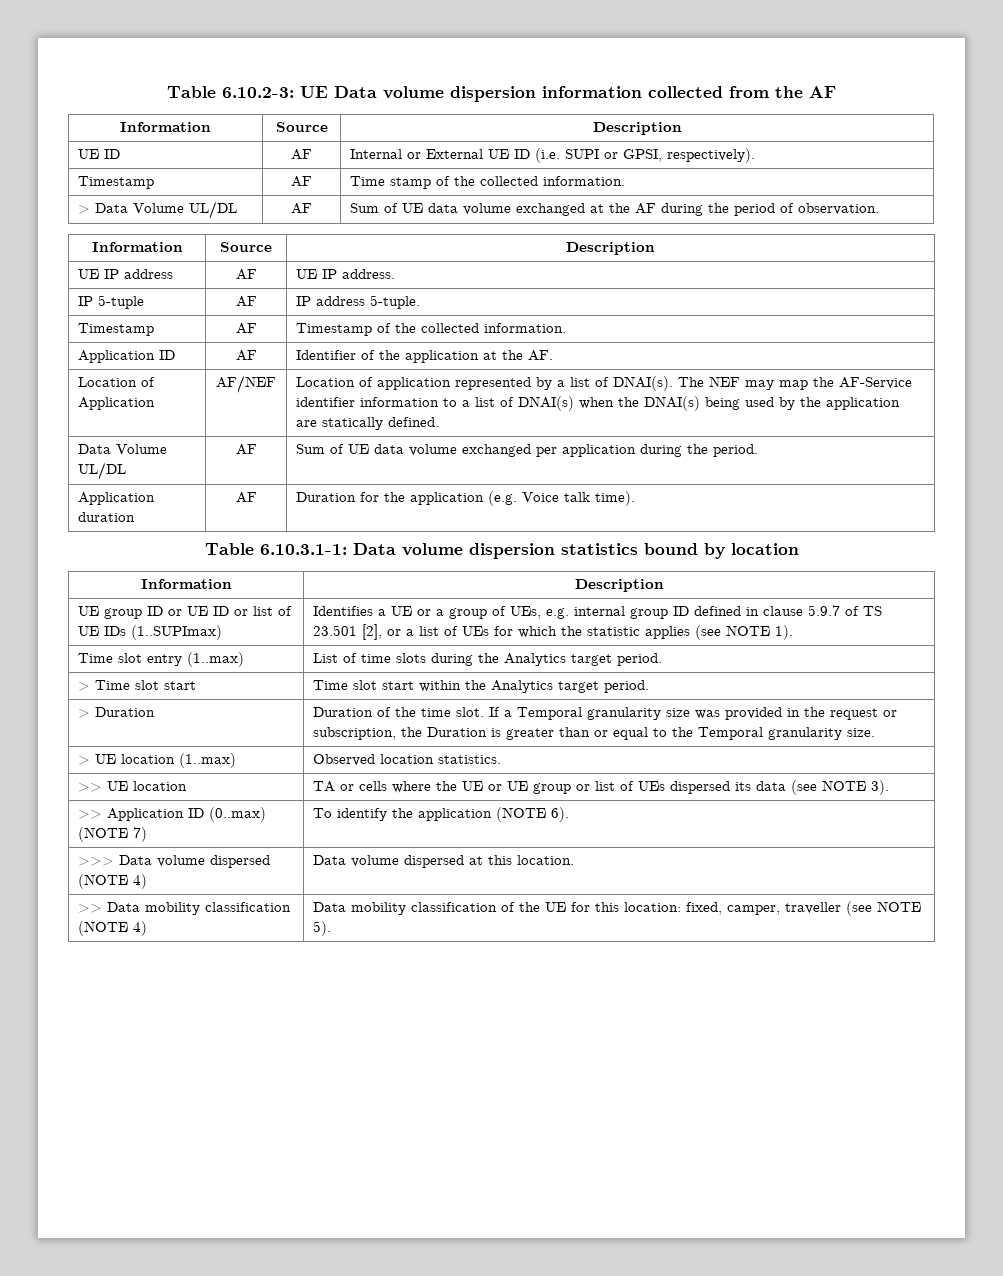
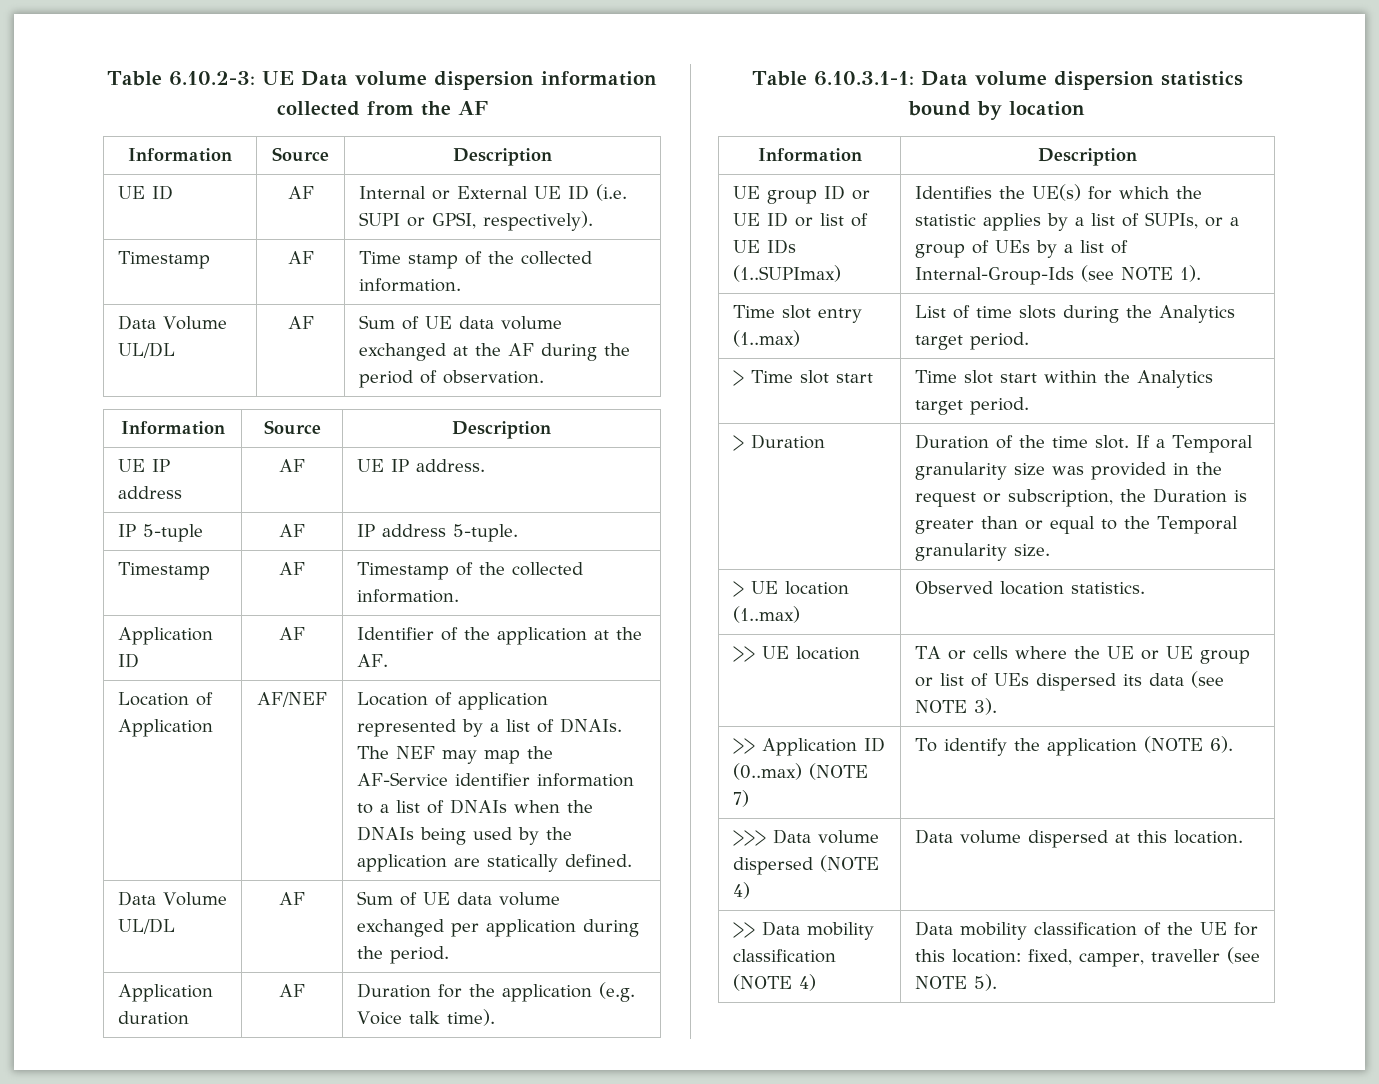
- > Data Volume UL/DL | AF | Sum of UE data volume exchanged at the AF during the period of observation.
+ Data Volume UL/DL | AF | Sum of UE data volume exchanged at the AF during the period of observation.
- Location of Application | AF/NEF | Location of application represented by a list of DNAI(s). The NEF may map the AF-Service identifier information to a list of DNAI(s) when the DNAI(s) being used by the application are statically defined.
+ Location of Application | AF/NEF | Location of application represented by a list of DNAIs. The NEF may map the AF-Service identifier information to a list of DNAIs when the DNAIs being used by the application are statically defined.
- Identifies a UE or a group of UEs, e.g. internal group ID defined in clause 5.9.7 of TS 23.501 [2], or a list of UEs for which the statistic applies (see NOTE 1).
+ Identifies the UE(s) for which the statistic applies by a list of SUPIs, or a group of UEs by a list of Internal-Group-Ids (see NOTE 1).

